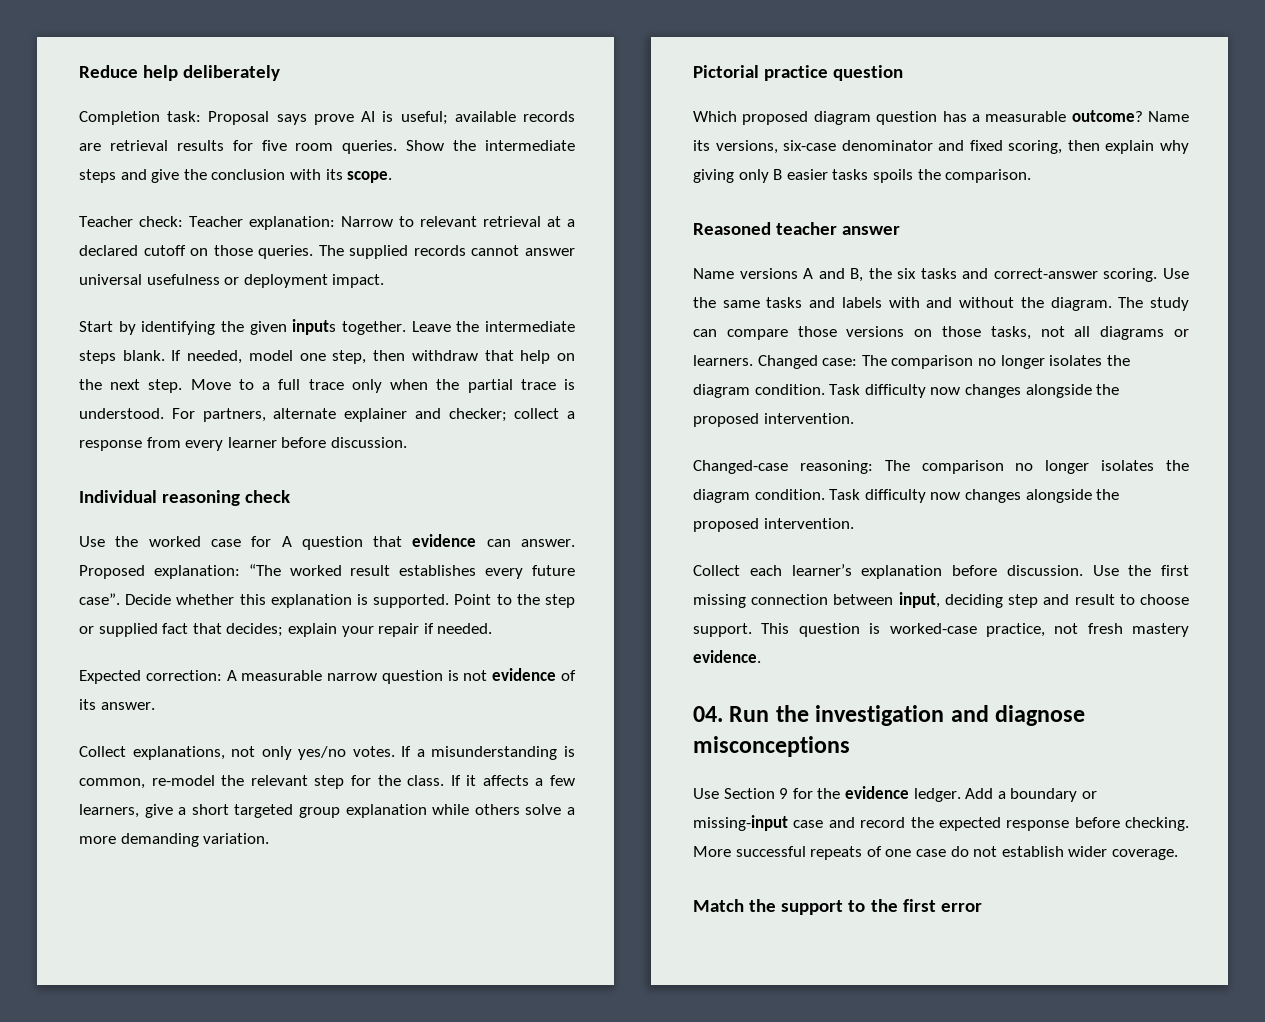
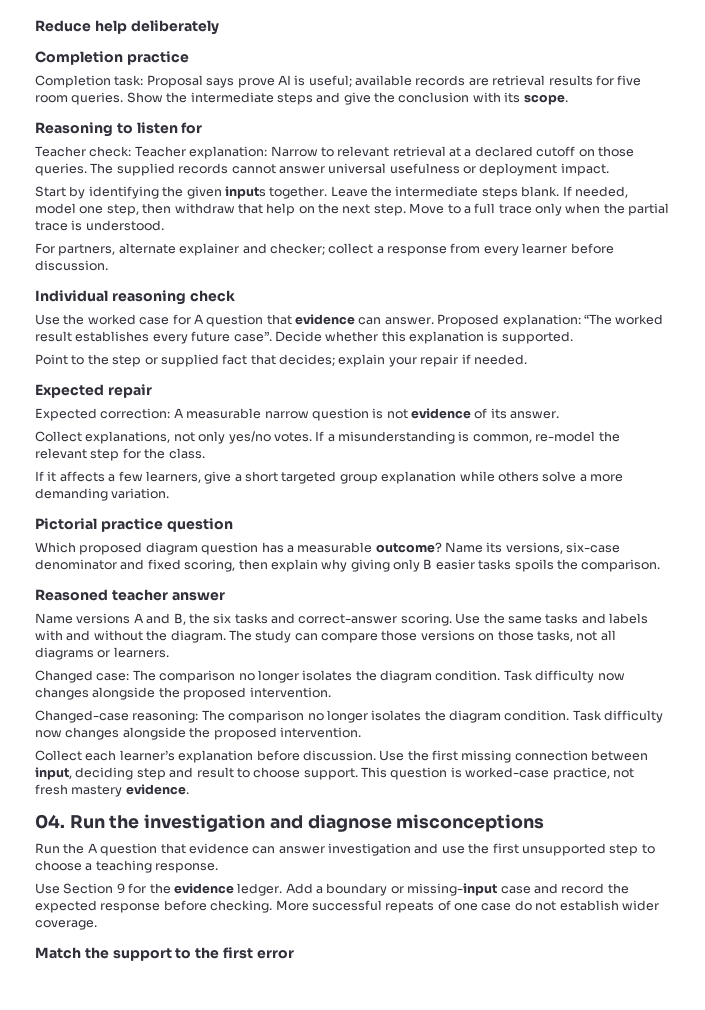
+ Completion practice
+ Reasoning to listen for
- Move to a full trace only when the partial trace is understood. For partners, alternate explainer and checker; collect a response from every learner before discussion.
+ Move to a full trace only when the partial trace is understood.
+ For partners, alternate explainer and checker; collect a response from every learner before discussion.
- Decide whether this explanation is supported. Point to the step or supplied fact that decides; explain your repair if needed.
+ Decide whether this explanation is supported.
+ Point to the step or supplied fact that decides; explain your repair if needed.
+ Expected repair
- If a misunderstanding is common, re-model the relevant step for the class. If it affects a few learners, give a short targeted group explanation while others solve a more demanding variation.
+ If a misunderstanding is common, re-model the relevant step for the class.
+ If it affects a few learners, give a short targeted group explanation while others solve a more demanding variation.
- The study can compare those versions on those tasks, not all diagrams or learners. Changed case: The comparison no longer isolates the diagram condition.
+ The study can compare those versions on those tasks, not all diagrams or learners.
+ Changed case: The comparison no longer isolates the diagram condition.
+ Run the A question that evidence can answer investigation and use the first unsupported step to choose a teaching response.

